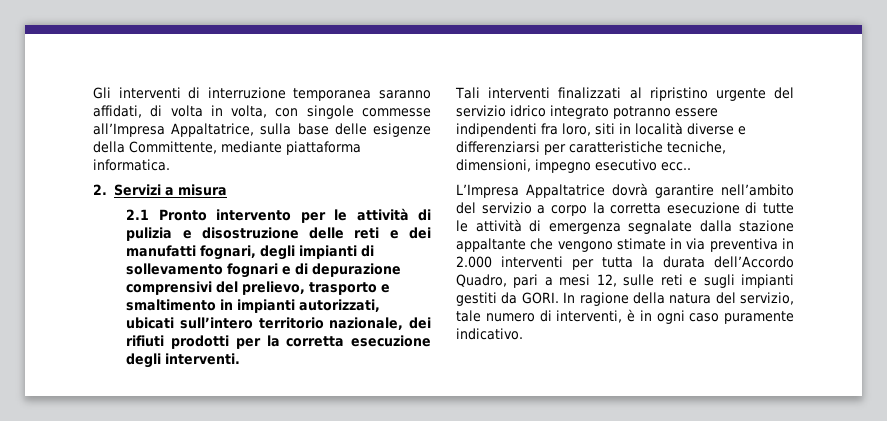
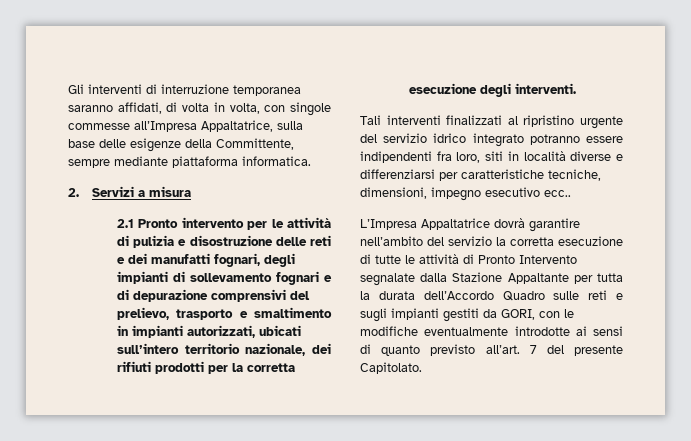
- Gli interventi di interruzione temporanea saranno affidati, di volta in volta, con singole commesse all’Impresa Appaltatrice, sulla base delle esigenze della Committente, mediante piattaforma informatica.
+ Gli interventi di interruzione temporanea saranno affidati, di volta in volta, con singole commesse all’Impresa Appaltatrice, sulla base delle esigenze della Committente, sempre mediante piattaforma informatica.
- L’Impresa Appaltatrice dovrà garantire nell’ambito del servizio a corpo la corretta esecuzione di tutte le attività di emergenza segnalate dalla stazione appaltante che vengono stimate in via preventiva in 2.000 interventi per tutta la durata dell’Accordo Quadro, pari a mesi 12, sulle reti e sugli impianti gestiti da GORI. In ragione della natura del servizio, tale numero di interventi, è in ogni caso puramente indicativo.
+ L’Impresa Appaltatrice dovrà garantire nell’ambito del servizio la corretta esecuzione di tutte le attività di Pronto Intervento segnalate dalla Stazione Appaltante per tutta la durata dell’Accordo Quadro sulle reti e sugli impianti gestiti da GORI, con le modifiche eventualmente introdotte ai sensi di quanto previsto all’art. 7 del presente Capitolato.

